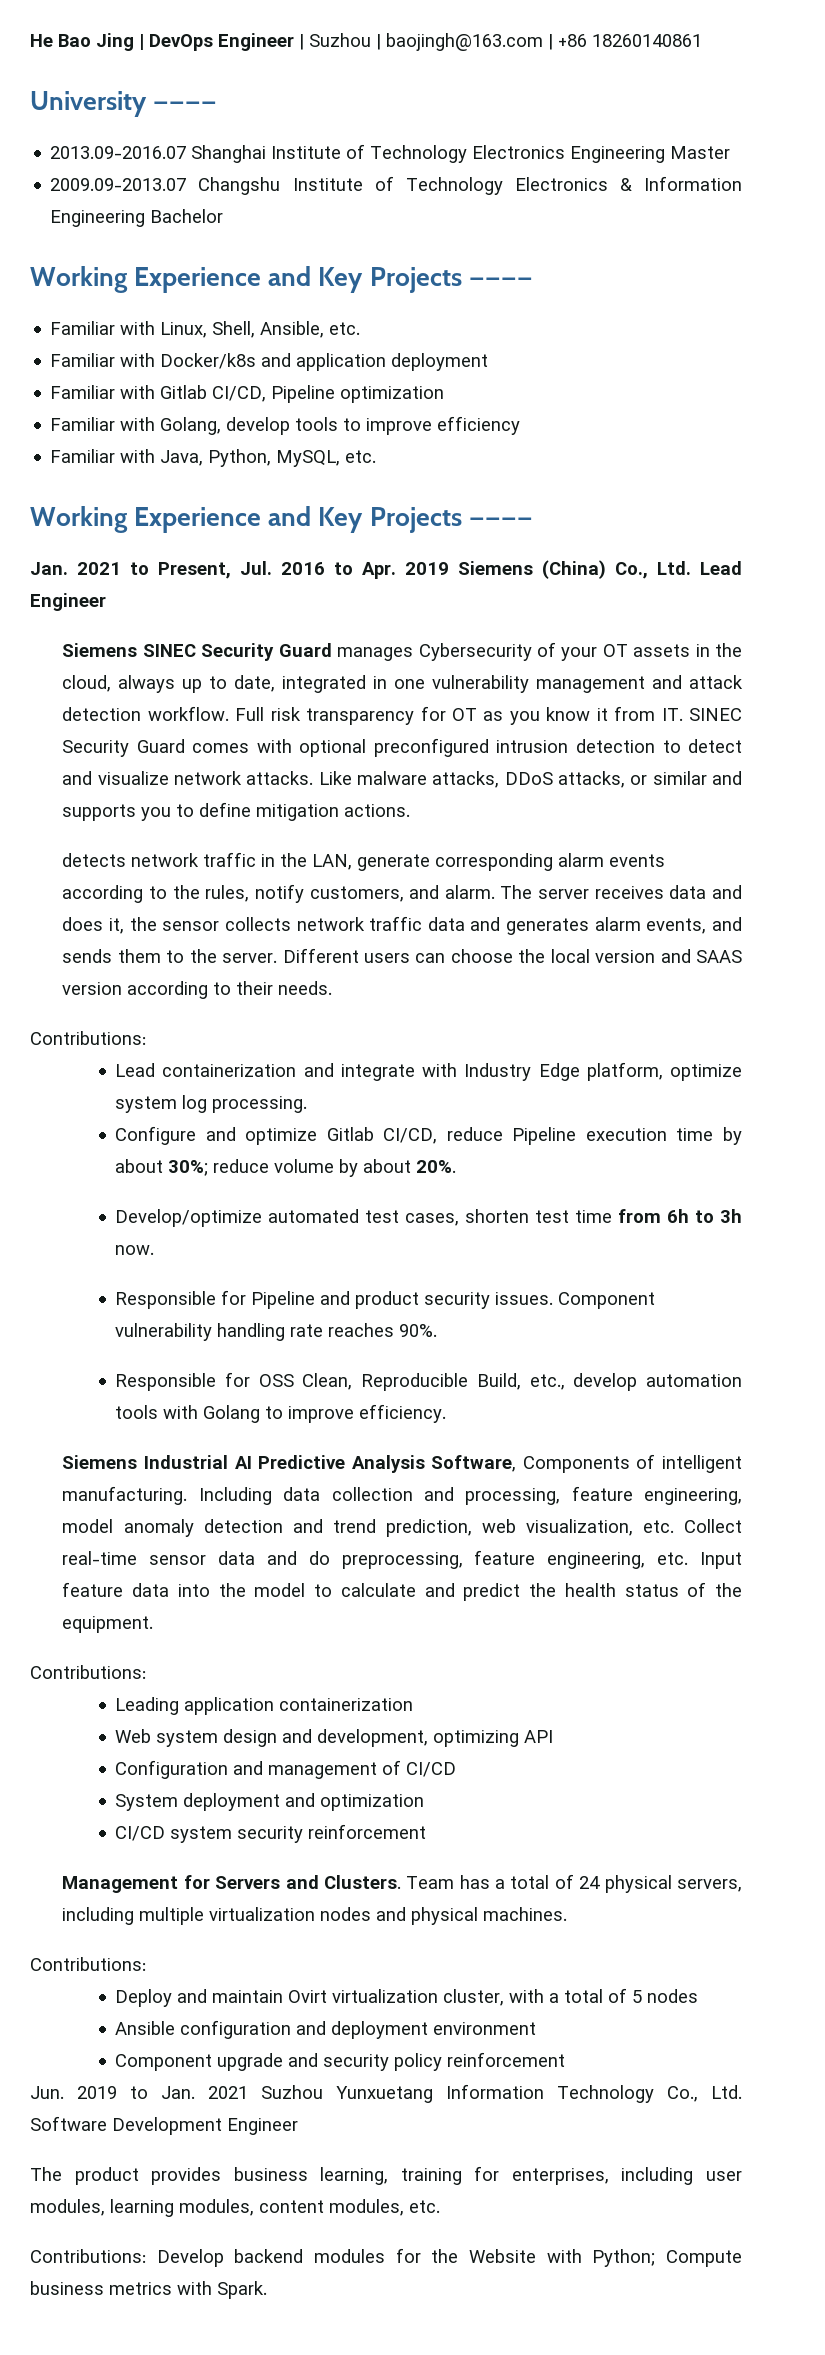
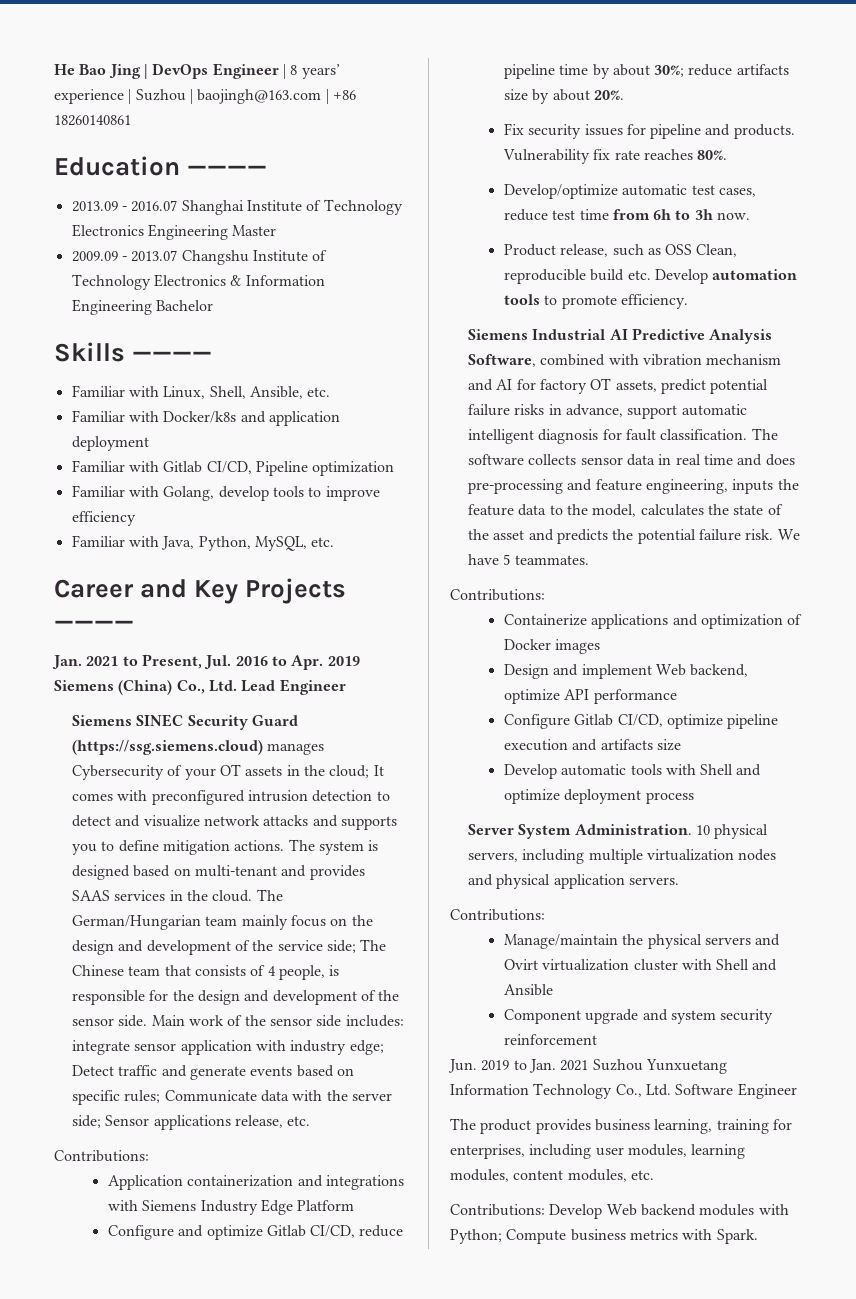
- He Bao Jing | DevOps Engineer | Suzhou | baojingh@163.com | +86 18260140861
+ He Bao Jing | DevOps Engineer | 8 years’ experience | Suzhou | baojingh@163.com | +86 18260140861
- University ————
- 2013.09-2016.07 Shanghai Institute of Technology Electronics Engineering Master
+ Education ————
+ 2013.09 - 2016.07 Shanghai Institute of Technology Electronics Engineering Master
- 2009.09-2013.07 Changshu Institute of Technology Electronics & Information Engineering Bachelor
- Working Experience and Key Projects ————
+ 2009.09 - 2013.07 Changshu Institute of Technology Electronics & Information Engineering Bachelor
+ Skills ————
  Familiar with Java, Python, MySQL, etc.
- Working Experience and Key Projects ————
+ Career and Key Projects ————
- Siemens SINEC Security Guard manages Cybersecurity of your OT assets in the cloud, always up to date, integrated in one vulnerability management and attack detection workflow. Full risk transparency for OT as you know it from IT. SINEC Security Guard comes with optional preconfigured intrusion detection to detect and visualize network attacks. Like malware attacks, DDoS attacks, or similar and supports you to define mitigation actions.
- detects network traffic in the LAN, generate corresponding alarm events according to the rules, notify customers, and alarm. The server receives data and does it, the sensor collects network traffic data and generates alarm events, and sends them to the server. Different users can choose the local version and SAAS version according to their needs.
+ Siemens SINEC Security Guard (https://ssg.siemens.cloud) manages Cybersecurity of your OT assets in the cloud; It comes with preconfigured intrusion detection to detect and visualize network attacks and supports you to define mitigation actions. The system is designed based on multi-tenant and provides SAAS services in the cloud. The German/Hungarian team mainly focus on the design and development of the service side; The Chinese team that consists of 4 people, is responsible for the design and development of the sensor side. Main work of the sensor side includes: integrate sensor application with industry edge; Detect traffic and generate events based on specific rules; Communicate data with the server side; Sensor applications release, etc.
  Contributions:
- Lead containerization and integrate with Industry Edge platform, optimize system log processing.
+ Application containerization and integrations with Siemens Industry Edge Platform
- Configure and optimize Gitlab CI/CD, reduce Pipeline execution time by about 30%; reduce volume by about 20%.
+ Configure and optimize Gitlab CI/CD, reduce pipeline time by about 30%; reduce artifacts size by about 20%.
+ Fix security issues for pipeline and products. Vulnerability fix rate reaches 80%.
- Develop/optimize automated test cases, shorten test time from 6h to 3h now.
+ Develop/optimize automatic test cases, reduce test time from 6h to 3h now.
- Responsible for Pipeline and product security issues. Component vulnerability handling rate reaches 90%.
- Responsible for OSS Clean, Reproducible Build, etc., develop automation tools with Golang to improve efficiency.
+ Product release, such as OSS Clean, reproducible build etc. Develop automation tools to promote efficiency.
- Siemens Industrial AI Predictive Analysis Software, Components of intelligent manufacturing. Including data collection and processing, feature engineering, model anomaly detection and trend prediction, web visualization, etc. Collect real-time sensor data and do preprocessing, feature engineering, etc. Input feature data into the model to calculate and predict the health status of the equipment.
+ Siemens Industrial AI Predictive Analysis Software, combined with vibration mechanism and AI for factory OT assets, predict potential failure risks in advance, support automatic intelligent diagnosis for fault classification. The software collects sensor data in real time and does pre-processing and feature engineering, inputs the feature data to the model, calculates the state of the asset and predicts the potential failure risk. We have 5 teammates.
  Contributions:
- Leading application containerization
- Web system design and development, optimizing API
- Configuration and management of CI/CD
- System deployment and optimization
- CI/CD system security reinforcement
- Management for Servers and Clusters. Team has a total of 24 physical servers, including multiple virtualization nodes and physical machines.
+ Containerize applications and optimization of Docker images
+ Design and implement Web backend, optimize API performance
+ Configure Gitlab CI/CD, optimize pipeline execution and artifacts size
+ Develop automatic tools with Shell and optimize deployment process
+ Server System Administration. 10 physical servers, including multiple virtualization nodes and physical application servers.
  Contributions:
- Deploy and maintain Ovirt virtualization cluster, with a total of 5 nodes
- Ansible configuration and deployment environment
+ Manage/maintain the physical servers and Ovirt virtualization cluster with Shell and Ansible
- Component upgrade and security policy reinforcement
+ Component upgrade and system security reinforcement
- Jun. 2019 to Jan. 2021 Suzhou Yunxuetang Information Technology Co., Ltd. Software Development Engineer
+ Jun. 2019 to Jan. 2021 Suzhou Yunxuetang Information Technology Co., Ltd. Software Engineer
- Contributions: Develop backend modules for the Website with Python; Compute business metrics with Spark.
+ Contributions: Develop Web backend modules with Python; Compute business metrics with Spark.

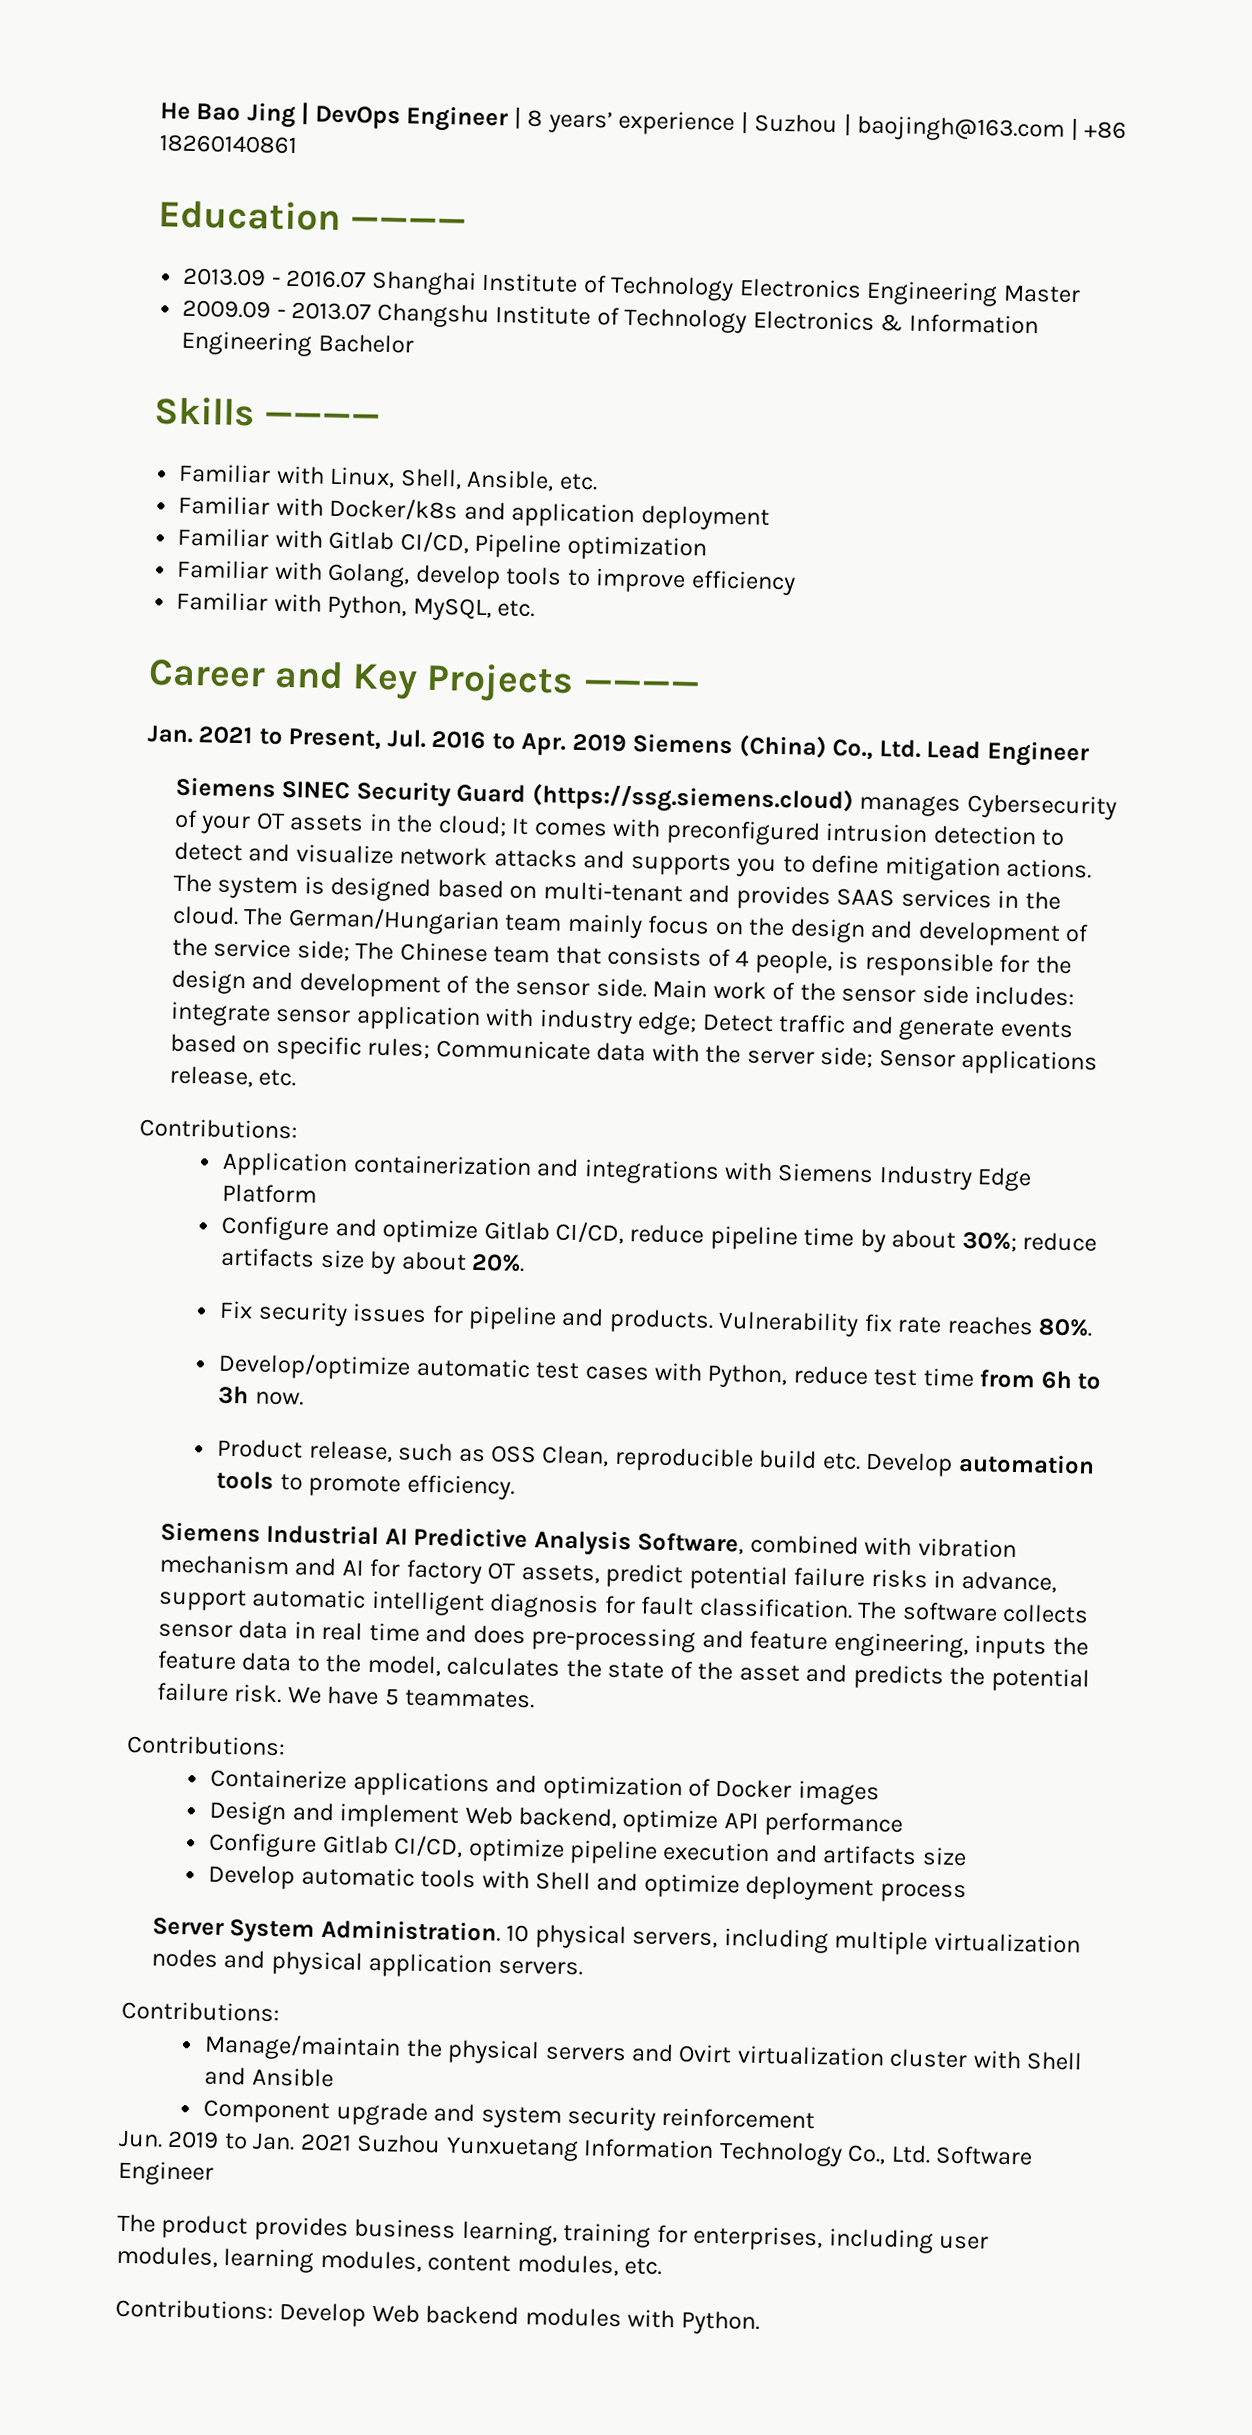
- Familiar with Java, Python, MySQL, etc.
+ Familiar with Python, MySQL, etc.
- Develop/optimize automatic test cases, reduce test time from 6h to 3h now.
+ Develop/optimize automatic test cases with Python, reduce test time from 6h to 3h now.
- Contributions: Develop Web backend modules with Python; Compute business metrics with Spark.
+ Contributions: Develop Web backend modules with Python.

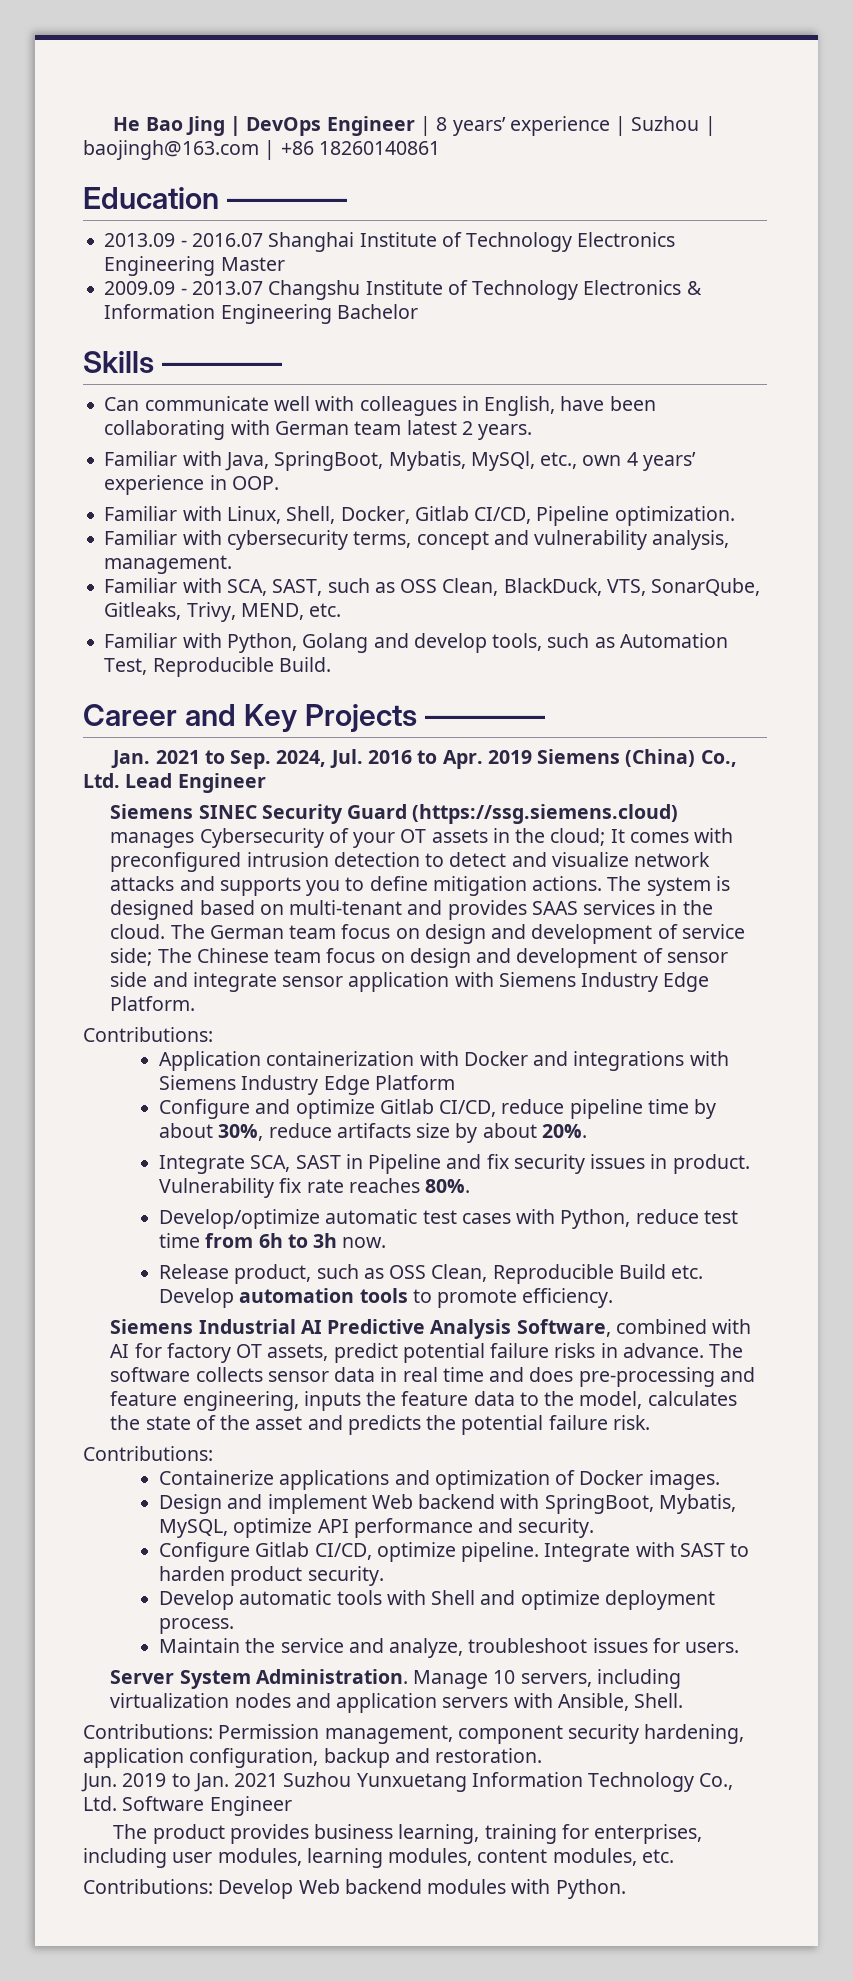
- Familiar with Linux, Shell, Ansible, etc.
- Familiar with Docker/k8s and application deployment
- Familiar with Gitlab CI/CD, Pipeline optimization
- Familiar with Golang, develop tools to improve efficiency
- Familiar with Python, MySQL, etc.
+ Can communicate well with colleagues in English, have been collaborating with German team latest 2 years.
+ Familiar with Java, SpringBoot, Mybatis, MySQl, etc., own 4 years’ experience in OOP.
+ Familiar with Linux, Shell, Docker, Gitlab CI/CD, Pipeline optimization.
+ Familiar with cybersecurity terms, concept and vulnerability analysis, management.
+ Familiar with SCA, SAST, such as OSS Clean, BlackDuck, VTS, SonarQube, Gitleaks, Trivy, MEND, etc.
+ Familiar with Python, Golang and develop tools, such as Automation Test, Reproducible Build.
- Jan. 2021 to Present, Jul. 2016 to Apr. 2019 Siemens (China) Co., Ltd. Lead Engineer
+ Jan. 2021 to Sep. 2024, Jul. 2016 to Apr. 2019 Siemens (China) Co., Ltd. Lead Engineer
- The German/Hungarian team mainly focus on the design and development of the service side; The Chinese team that consists of 4 people, is responsible for the design and development of the sensor side. Main work of the sensor side includes: integrate sensor application with industry edge; Detect traffic and generate events based on specific rules; Communicate data with the server side; Sensor applications release, etc.
+ The German team focus on design and development of service side; The Chinese team focus on design and development of sensor side and integrate sensor application with Siemens Industry Edge Platform.
- Application containerization and integrations with Siemens Industry Edge Platform
+ Application containerization with Docker and integrations with Siemens Industry Edge Platform
- Configure and optimize Gitlab CI/CD, reduce pipeline time by about 30%; reduce artifacts size by about 20%.
+ Configure and optimize Gitlab CI/CD, reduce pipeline time by about 30%, reduce artifacts size by about 20%.
- Fix security issues for pipeline and products.
+ Integrate SCA, SAST in Pipeline and fix security issues in product.
- Product release, such as OSS Clean, reproducible build etc. Develop automation tools to promote efficiency.
+ Release product, such as OSS Clean, Reproducible Build etc. Develop automation tools to promote efficiency.
- Siemens Industrial AI Predictive Analysis Software, combined with vibration mechanism and AI for factory OT assets, predict potential failure risks in advance, support automatic intelligent diagnosis for fault classification.
+ Siemens Industrial AI Predictive Analysis Software, combined with AI for factory OT assets, predict potential failure risks in advance.
- We have 5 teammates.
- Containerize applications and optimization of Docker images
+ Containerize applications and optimization of Docker images.
- Design and implement Web backend, optimize API performance
+ Design and implement Web backend with SpringBoot, Mybatis, MySQL, optimize API performance and security.
- Configure Gitlab CI/CD, optimize pipeline execution and artifacts size
+ Configure Gitlab CI/CD, optimize pipeline. Integrate with SAST to harden product security.
- Develop automatic tools with Shell and optimize deployment process
+ Develop automatic tools with Shell and optimize deployment process.
+ Maintain the service and analyze, troubleshoot issues for users.
- 10 physical servers, including multiple virtualization nodes and physical application servers.
- Contributions:
- Manage/maintain the physical servers and Ovirt virtualization cluster with Shell and Ansible
- Component upgrade and system security reinforcement
+ Manage 10 servers, including virtualization nodes and application servers with Ansible, Shell.
+ Contributions: Permission management, component security hardening, application configuration, backup and restoration.

